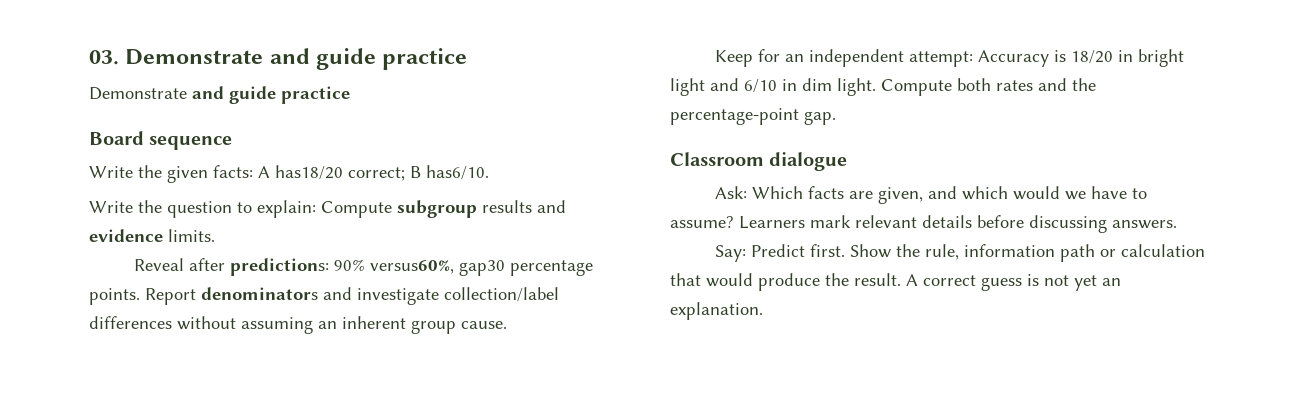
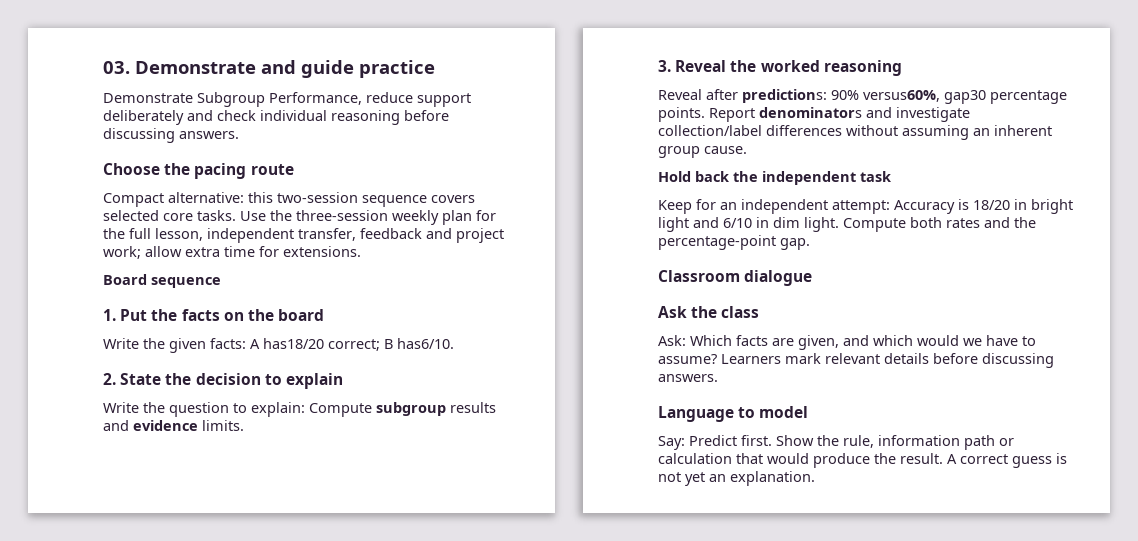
  03. Demonstrate and guide practice
- Demonstrate and guide practice
+ Demonstrate Subgroup Performance, reduce support deliberately and check individual reasoning before discussing answers.
+ Choose the pacing route
+ Compact alternative: this two-session sequence covers selected core tasks. Use the three-session weekly plan for the full lesson, independent transfer, feedback and project work; allow extra time for extensions.
  Board sequence
+ 1. Put the facts on the board
+ 2. State the decision to explain
+ 3. Reveal the worked reasoning
+ Hold back the independent task
+ Ask the class
+ Language to model

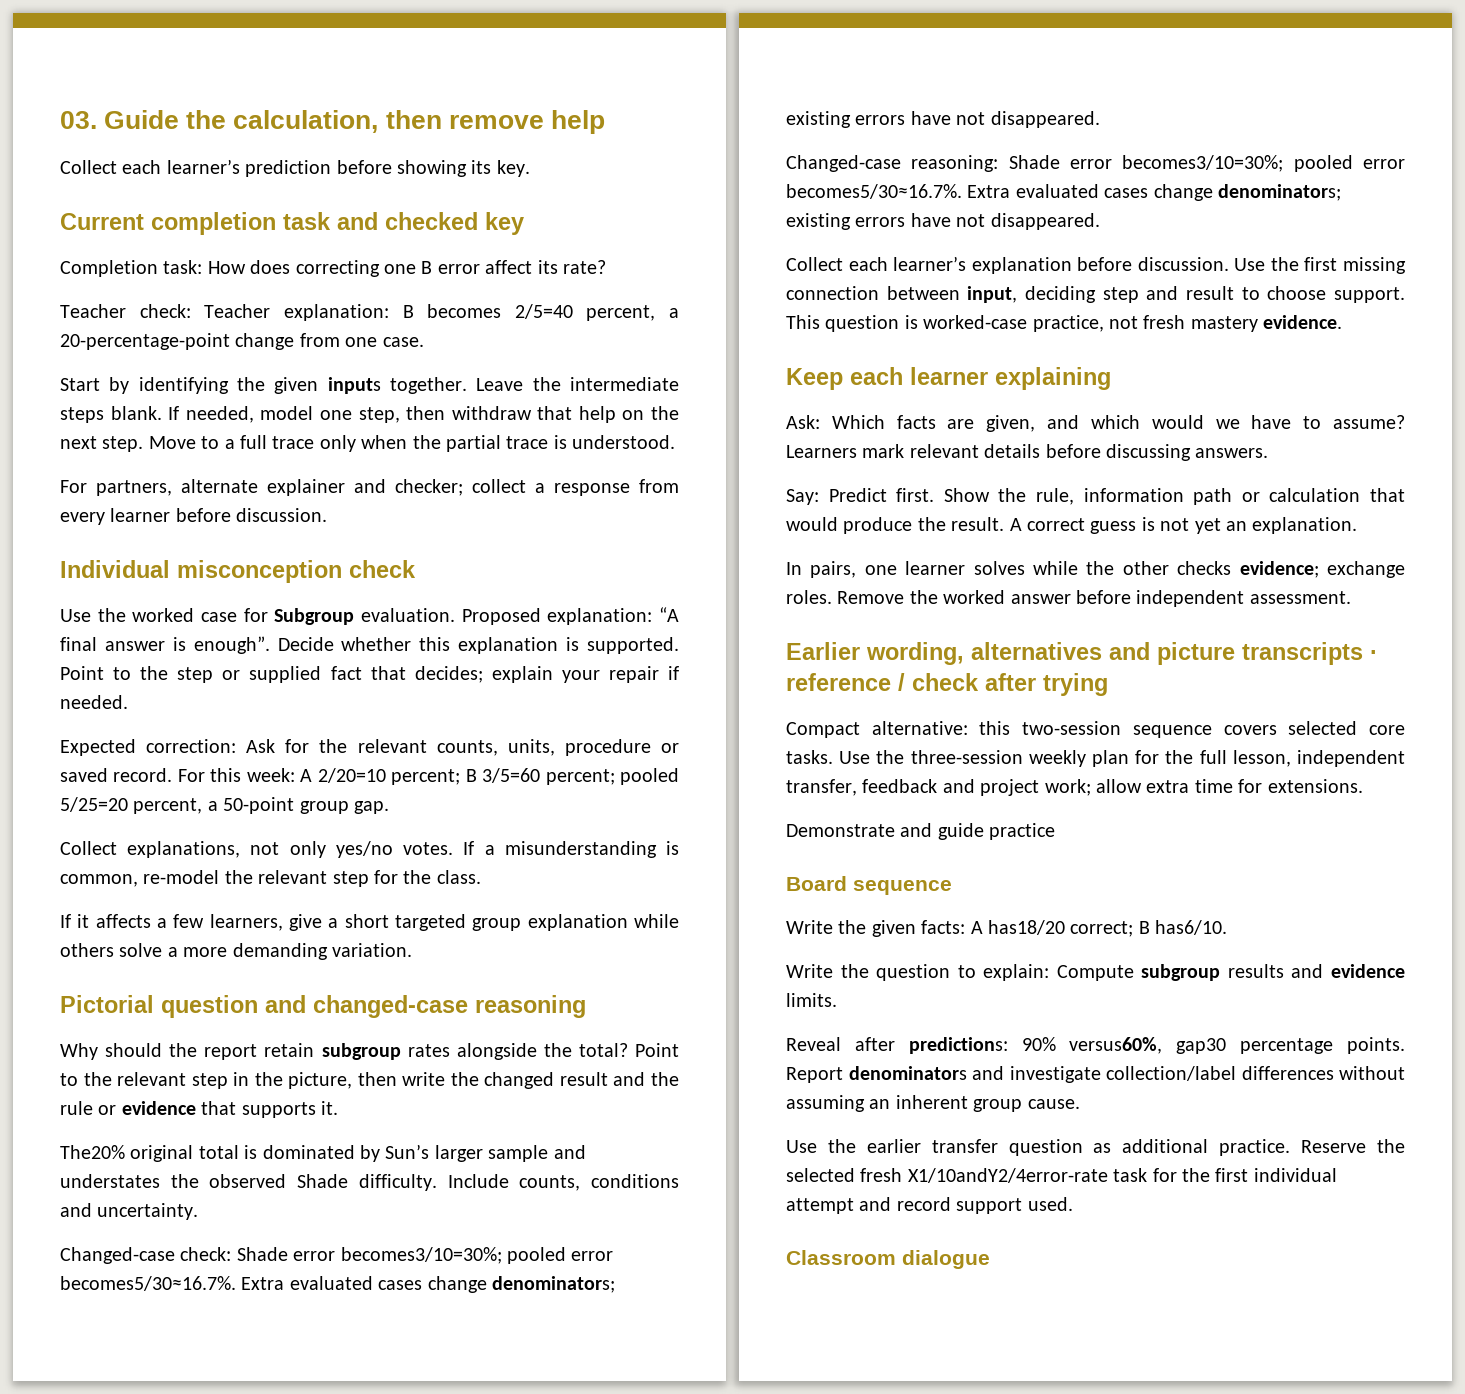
- 03. Demonstrate and guide practice
- Demonstrate Subgroup Performance, reduce support deliberately and check individual reasoning before discussing answers.
- Choose the pacing route
+ 03. Guide the calculation, then remove help
+ Collect each learner’s prediction before showing its key.
+ Current completion task and checked key
+ Completion task: How does correcting one B error affect its rate?
+ Teacher check: Teacher explanation: B becomes 2/5=40 percent, a 20-percentage-point change from one case.
+ Start by identifying the given inputs together. Leave the intermediate steps blank. If needed, model one step, then withdraw that help on the next step. Move to a full trace only when the partial trace is understood.
+ For partners, alternate explainer and checker; collect a response from every learner before discussion.
+ Individual misconception check
+ Use the worked case for Subgroup evaluation. Proposed explanation: “A final answer is enough”. Decide whether this explanation is supported. Point to the step or supplied fact that decides; explain your repair if needed.
+ Expected correction: Ask for the relevant counts, units, procedure or saved record. For this week: A 2/20=10 percent; B 3/5=60 percent; pooled 5/25=20 percent, a 50-point group gap.
+ Collect explanations, not only yes/no votes. If a misunderstanding is common, re-model the relevant step for the class.
+ If it affects a few learners, give a short targeted group explanation while others solve a more demanding variation.
+ Pictorial question and changed-case reasoning
+ Why should the report retain subgroup rates alongside the total? Point to the relevant step in the picture, then write the changed result and the rule or evidence that supports it.
+ The20% original total is dominated by Sun’s larger sample and understates the observed Shade difficulty. Include counts, conditions and uncertainty.
+ Changed-case check: Shade error becomes3/10=30%; pooled error becomes5/30≈16.7%. Extra evaluated cases change denominators; existing errors have not disappeared.
+ Changed-case reasoning: Shade error becomes3/10=30%; pooled error becomes5/30≈16.7%. Extra evaluated cases change denominators; existing errors have not disappeared.
+ Collect each learner’s explanation before discussion. Use the first missing connection between input, deciding step and result to choose support. This question is worked-case practice, not fresh mastery evidence.
+ Keep each learner explaining
+ Ask: Which facts are given, and which would we have to assume? Learners mark relevant details before discussing answers.
+ Say: Predict first. Show the rule, information path or calculation that would produce the result. A correct guess is not yet an explanation.
+ In pairs, one learner solves while the other checks evidence; exchange roles. Remove the worked answer before independent assessment.
+ Earlier wording, alternatives and picture transcripts · reference / check after trying
+ Demonstrate and guide practice
  Board sequence
- 1. Put the facts on the board
- 2. State the decision to explain
- 3. Reveal the worked reasoning
- Hold back the independent task
- Keep for an independent attempt: Accuracy is 18/20 in bright light and 6/10 in dim light. Compute both rates and the percentage-point gap.
+ Use the earlier transfer question as additional practice. Reserve the selected fresh X1/10andY2/4error-rate task for the first individual attempt and record support used.
  Classroom dialogue
- Ask the class
- Ask: Which facts are given, and which would we have to assume? Learners mark relevant details before discussing answers.
- Language to model
- Say: Predict first. Show the rule, information path or calculation that would produce the result. A correct guess is not yet an explanation.

